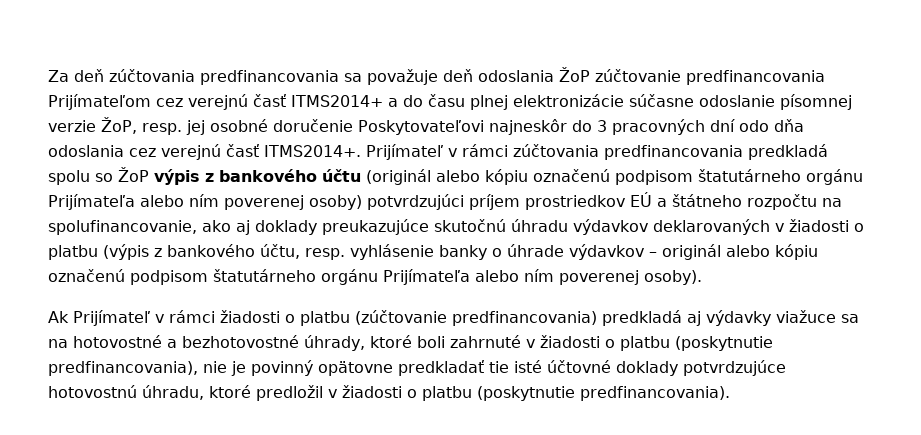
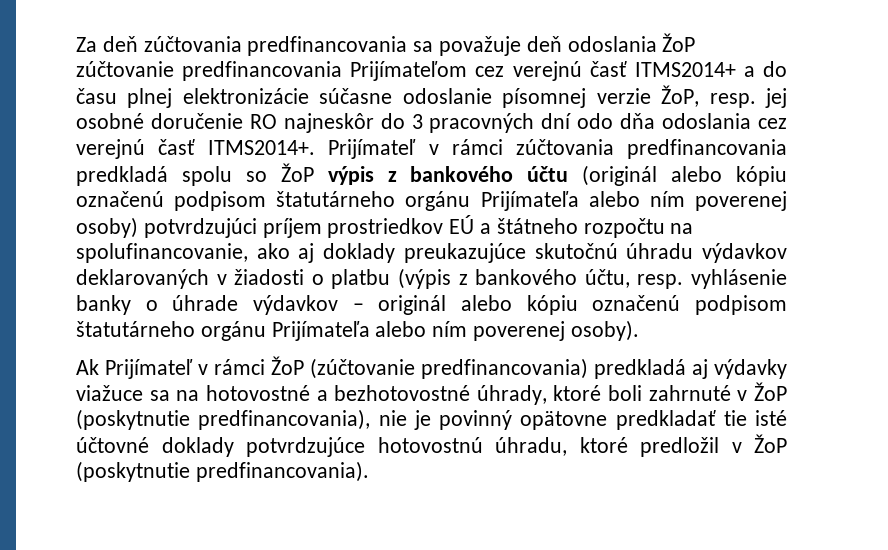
- Za deň zúčtovania predfinancovania sa považuje deň odoslania ŽoP zúčtovanie predfinancovania Prijímateľom cez verejnú časť ITMS2014+ a do času plnej elektronizácie súčasne odoslanie písomnej verzie ŽoP, resp. jej osobné doručenie Poskytovateľovi najneskôr do 3 pracovných dní odo dňa odoslania cez verejnú časť ITMS2014+.
+ Za deň zúčtovania predfinancovania sa považuje deň odoslania ŽoP zúčtovanie predfinancovania Prijímateľom cez verejnú časť ITMS2014+ a do času plnej elektronizácie súčasne odoslanie písomnej verzie ŽoP, resp. jej osobné doručenie RO najneskôr do 3 pracovných dní odo dňa odoslania cez verejnú časť ITMS2014+.
- Ak Prijímateľ v rámci žiadosti o platbu (zúčtovanie predfinancovania) predkladá aj výdavky viažuce sa na hotovostné a bezhotovostné úhrady, ktoré boli zahrnuté v žiadosti o platbu (poskytnutie predfinancovania), nie je povinný opätovne predkladať tie isté účtovné doklady potvrdzujúce hotovostnú úhradu, ktoré predložil v žiadosti o platbu (poskytnutie predfinancovania).
+ Ak Prijímateľ v rámci ŽoP (zúčtovanie predfinancovania) predkladá aj výdavky viažuce sa na hotovostné a bezhotovostné úhrady, ktoré boli zahrnuté v ŽoP (poskytnutie predfinancovania), nie je povinný opätovne predkladať tie isté účtovné doklady potvrdzujúce hotovostnú úhradu, ktoré predložil v ŽoP (poskytnutie predfinancovania).

